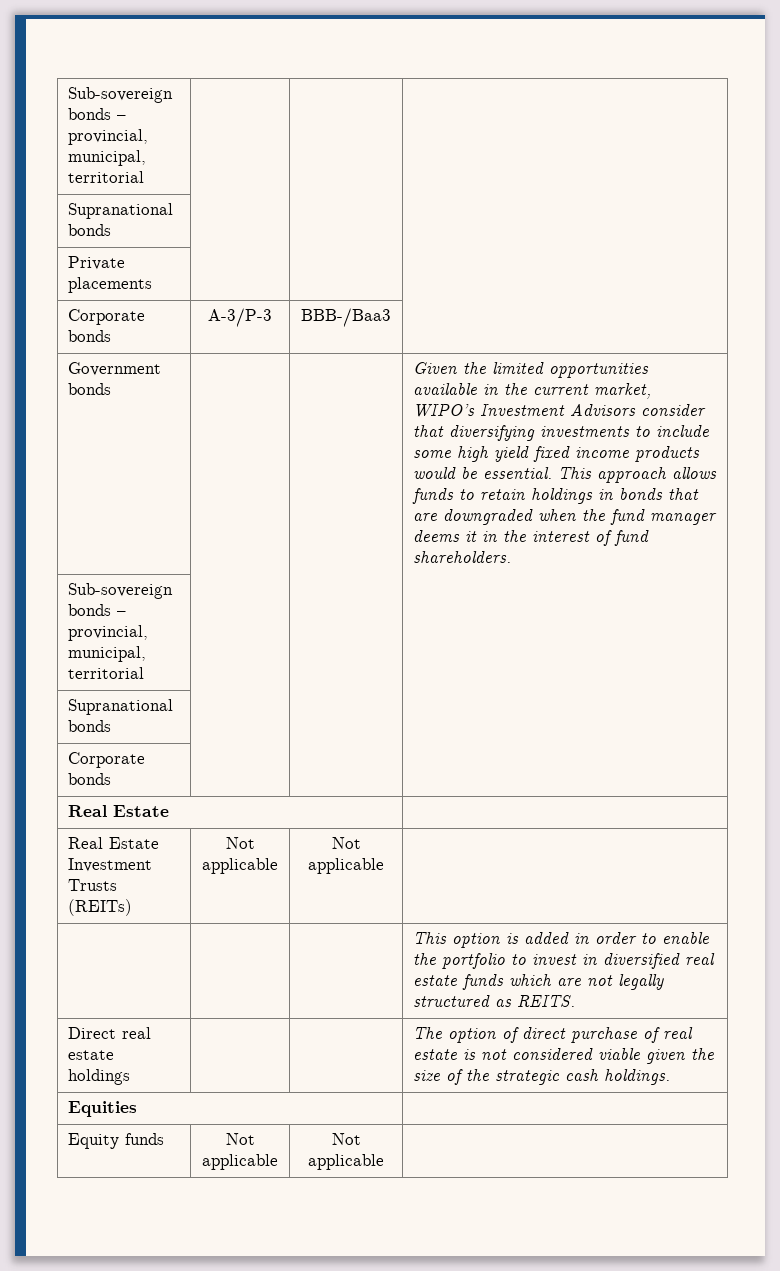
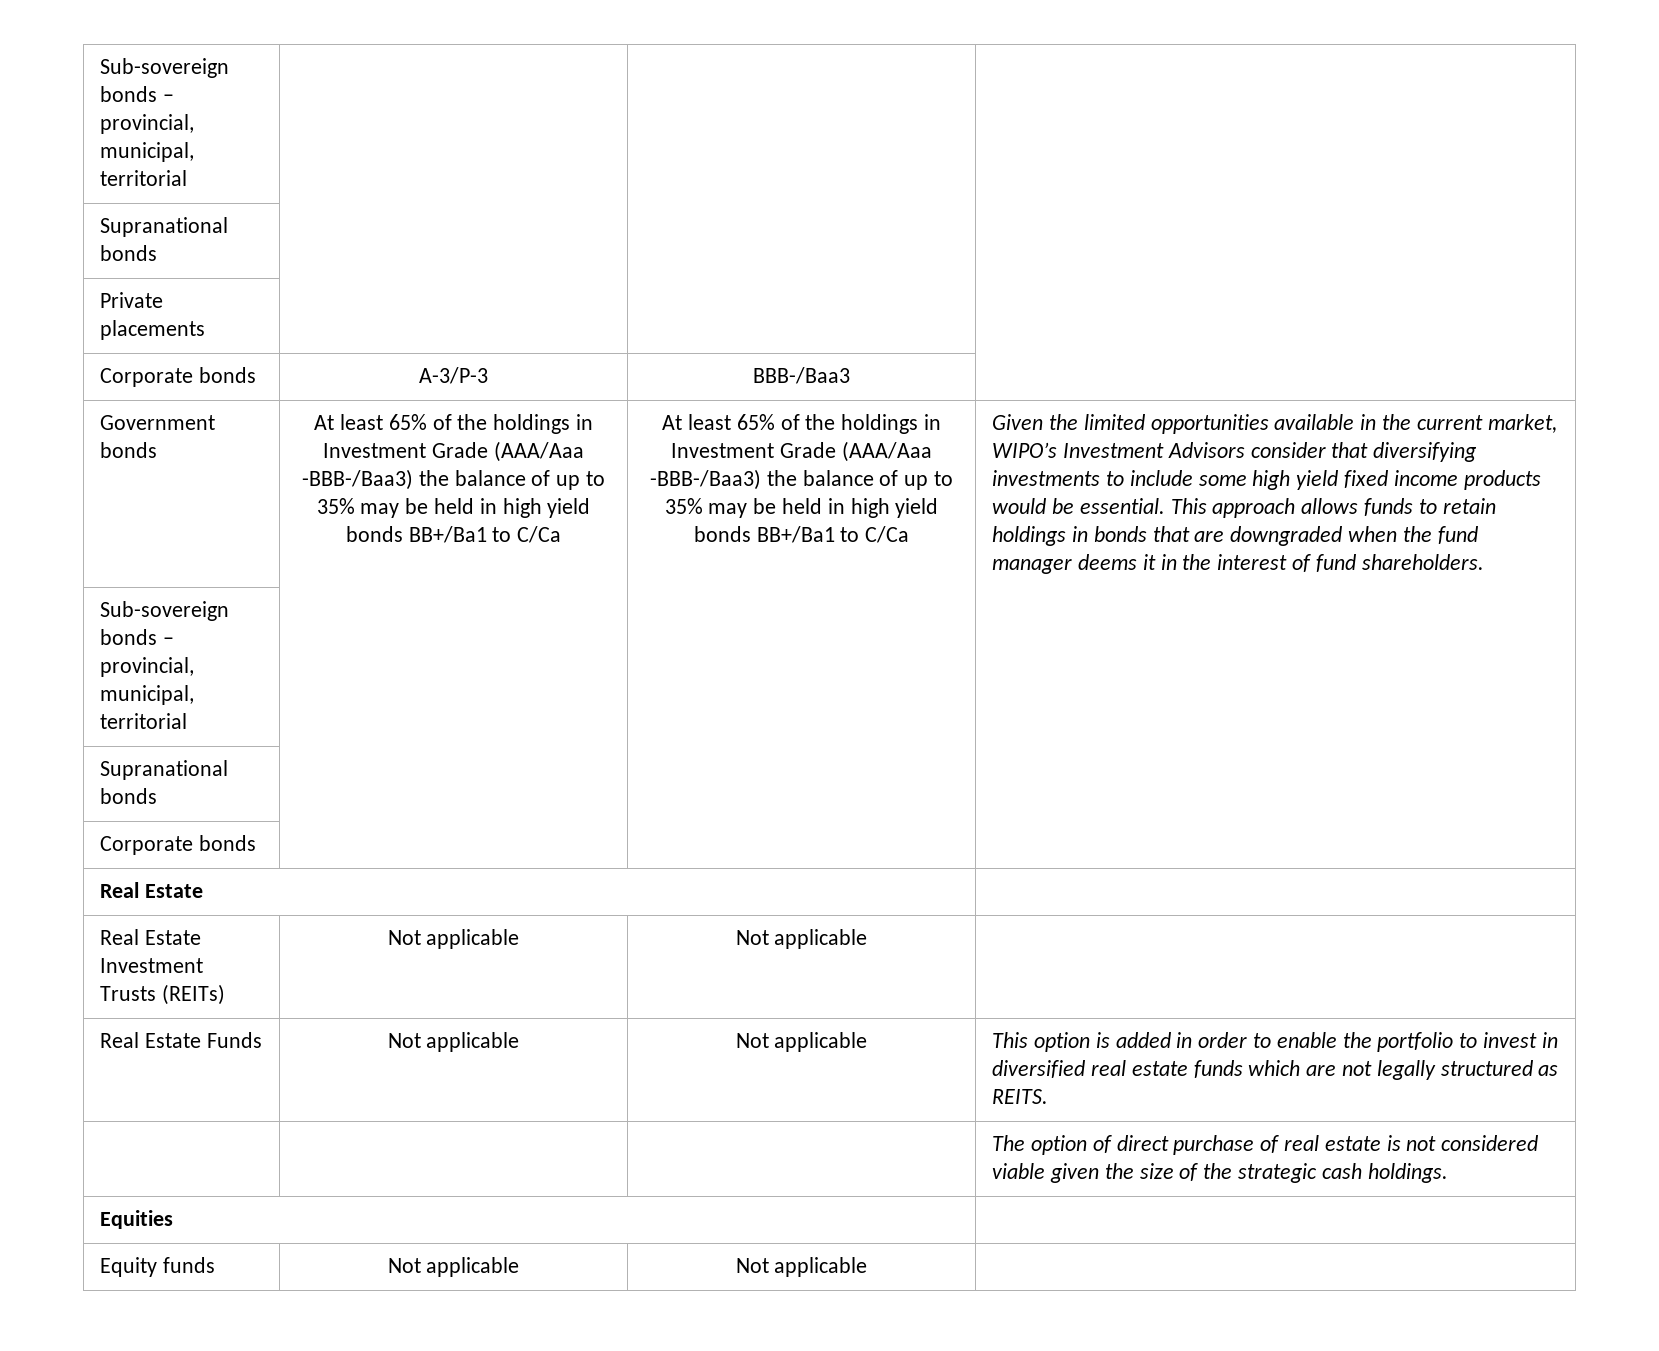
+ At least 65% of the holdings in Investment Grade (AAA/Aaa -BBB-/Baa3) the balance of up to 35% may be held in high yield bonds BB+/Ba1 to C/Ca | At least 65% of the holdings in Investment Grade (AAA/Aaa -BBB-/Baa3) the balance of up to 35% may be held in high yield bonds BB+/Ba1 to C/Ca
- | | | This option is added in order to enable the portfolio to invest in diversified real estate funds which are not legally structured as REITS.
+ Real Estate Funds | Not applicable | Not applicable | This option is added in order to enable the portfolio to invest in diversified real estate funds which are not legally structured as REITS.
- Direct real estate holdings | | | The option of direct purchase of real estate is not considered viable given the size of the strategic cash holdings.
+ | | | The option of direct purchase of real estate is not considered viable given the size of the strategic cash holdings.

